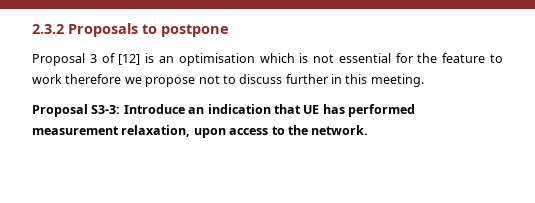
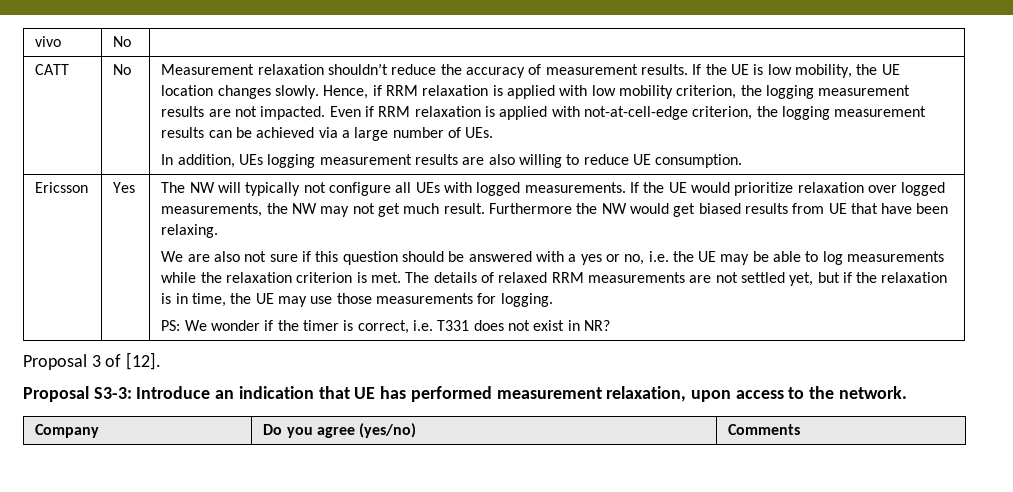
- 2.3.2 Proposals to postpone
- Proposal 3 of [12] is an optimisation which is not essential for the feature to work therefore we propose not to discuss further in this meeting.
+ vivo | No |
+ CATT | No | Measurement relaxation shouldn’t reduce the accuracy of measurement results. If the UE is low mobility, the UE location changes slowly. Hence, if RRM relaxation is applied with low mobility criterion, the logging measurement results are not impacted. Even if RRM relaxation is applied with not-at-cell-edge criterion, the logging measurement results can be achieved via a large number of UEs.
+ In addition, UEs logging measurement results are also willing to reduce UE consumption.
+ Ericsson | Yes | The NW will typically not configure all UEs with logged measurements. If the UE would prioritize relaxation over logged measurements, the NW may not get much result. Furthermore the NW would get biased results from UE that have been relaxing.
+ We are also not sure if this question should be answered with a yes or no, i.e. the UE may be able to log measurements while the relaxation criterion is met. The details of relaxed RRM measurements are not settled yet, but if the relaxation is in time, the UE may use those measurements for logging.
+ PS: We wonder if the timer is correct, i.e. T331 does not exist in NR?
+ Proposal 3 of [12].
+ Company | Do you agree (yes/no) | Comments

